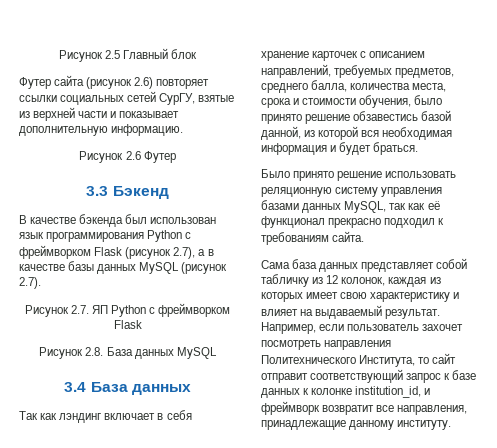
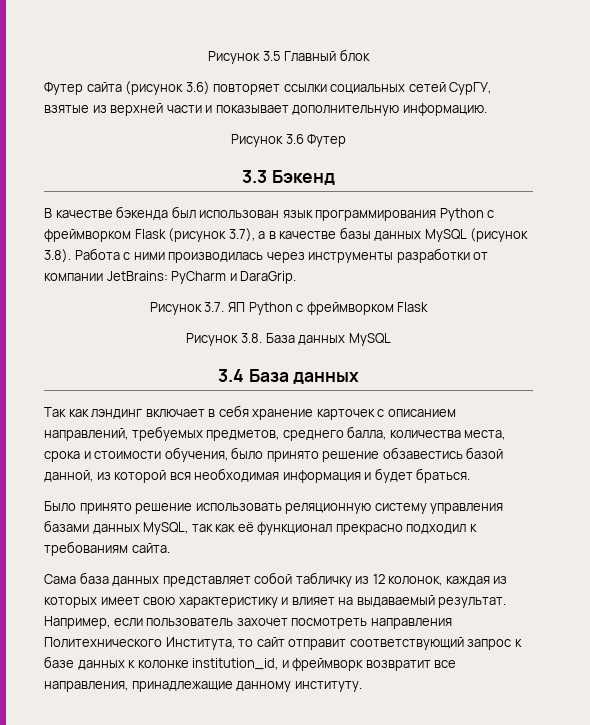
- Рисунок 2.5 Главный блок
+ Рисунок 3.5 Главный блок
- Футер сайта (рисунок 2.6) повторяет ссылки социальных сетей СурГУ, взятые из верхней части и показывает дополнительную информацию.
+ Футер сайта (рисунок 3.6) повторяет ссылки социальных сетей СурГУ, взятые из верхней части и показывает дополнительную информацию.
- Рисунок 2.6 Футер
+ Рисунок 3.6 Футер
- В качестве бэкенда был использован язык программирования Python с фреймворком Flask (рисунок 2.7), а в качестве базы данных MySQL (рисунок 2.7).
- Рисунок 2.7. ЯП Python с фреймворком Flask
+ В качестве бэкенда был использован язык программирования Python с фреймворком Flask (рисунок 3.7), а в качестве базы данных MySQL (рисунок 3.8). Работа с ними производилась через инструменты разработки от компании JetBrains: PyCharm и DaraGrip.
+ Рисунок 3.7. ЯП Python с фреймворком Flask
- Рисунок 2.8. База данных MySQL
+ Рисунок 3.8. База данных MySQL

